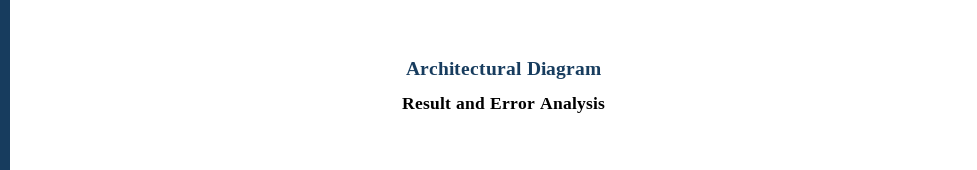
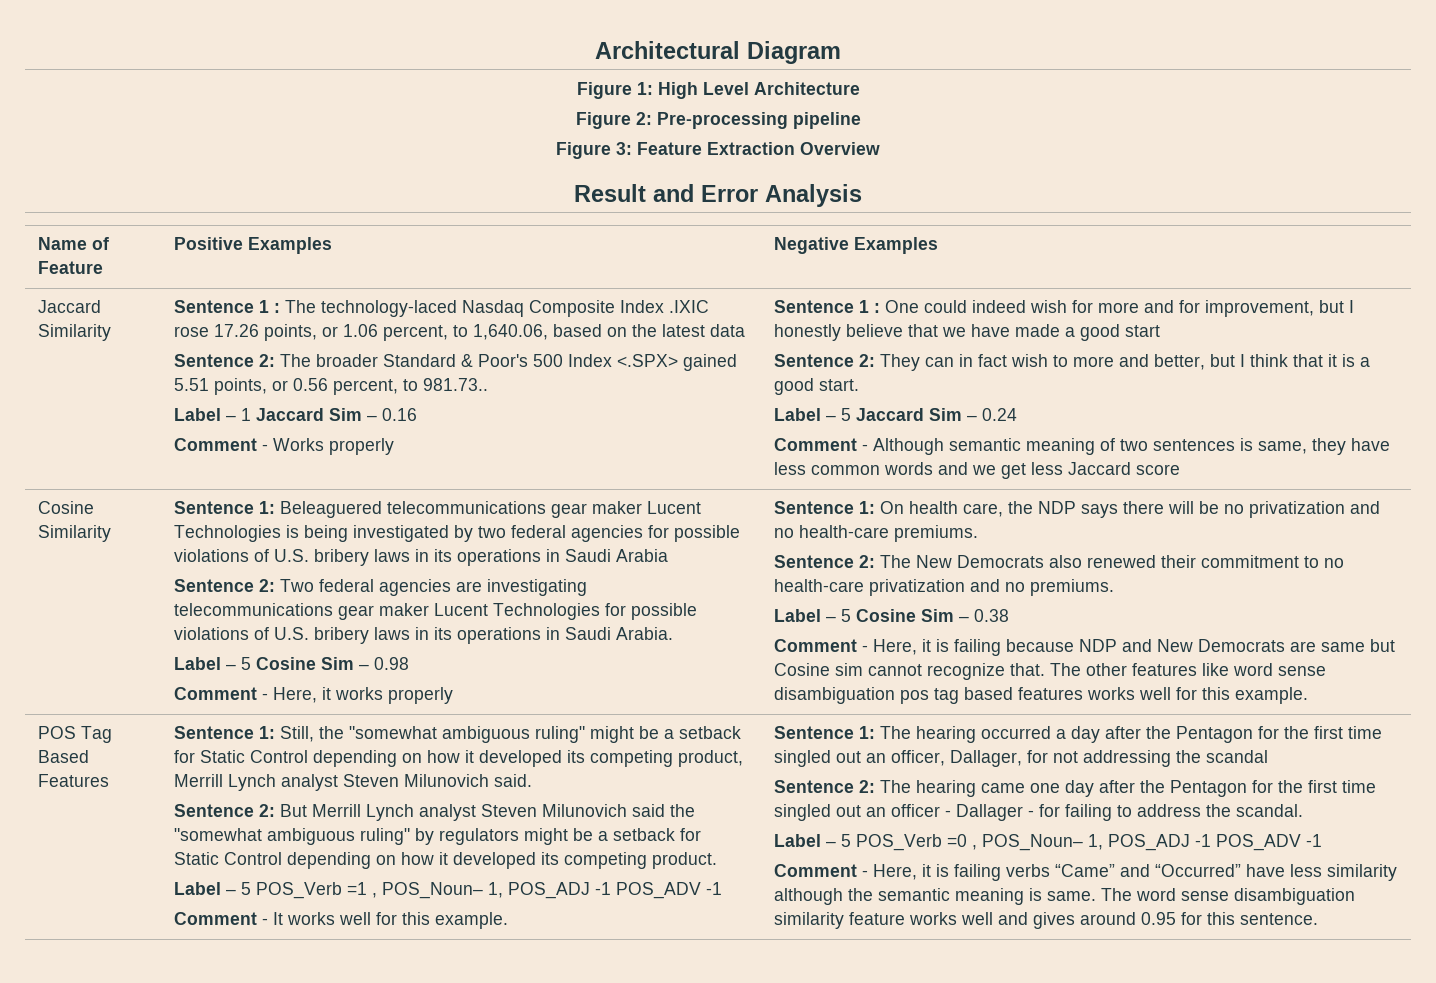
+ Figure 1: High Level Architecture
+ Figure 2: Pre-processing pipeline
+ Figure 3: Feature Extraction Overview
  Result and Error Analysis
+ Name of Feature | Positive Examples | Negative Examples
+ Jaccard Similarity | Sentence 1 : The technology-laced Nasdaq Composite Index .IXIC rose 17.26 points, or 1.06 percent, to 1,640.06, based on the latest data
+ Sentence 2: The broader Standard & Poor's 500 Index <.SPX> gained 5.51 points, or 0.56 percent, to 981.73..
+ Label – 1 Jaccard Sim – 0.16
+ Comment - Works properly | Sentence 1 : One could indeed wish for more and for improvement, but I honestly believe that we have made a good start
+ Sentence 2: They can in fact wish to more and better, but I think that it is a good start.
+ Label – 5 Jaccard Sim – 0.24
+ Comment - Although semantic meaning of two sentences is same, they have less common words and we get less Jaccard score
+ Cosine Similarity | Sentence 1: Beleaguered telecommunications gear maker Lucent Technologies is being investigated by two federal agencies for possible violations of U.S. bribery laws in its operations in Saudi Arabia
+ Sentence 2: Two federal agencies are investigating telecommunications gear maker Lucent Technologies for possible violations of U.S. bribery laws in its operations in Saudi Arabia.
+ Label – 5 Cosine Sim – 0.98
+ Comment - Here, it works properly | Sentence 1: On health care, the NDP says there will be no privatization and no health-care premiums.
+ Sentence 2: The New Democrats also renewed their commitment to no health-care privatization and no premiums.
+ Label – 5 Cosine Sim – 0.38
+ Comment - Here, it is failing because NDP and New Democrats are same but Cosine sim cannot recognize that. The other features like word sense disambiguation pos tag based features works well for this example.
+ POS Tag Based Features | Sentence 1: Still, the "somewhat ambiguous ruling" might be a setback for Static Control depending on how it developed its competing product, Merrill Lynch analyst Steven Milunovich said.
+ Sentence 2: But Merrill Lynch analyst Steven Milunovich said the "somewhat ambiguous ruling" by regulators might be a setback for Static Control depending on how it developed its competing product.
+ Label – 5 POS_Verb =1 , POS_Noun– 1, POS_ADJ -1 POS_ADV -1
+ Comment - It works well for this example. | Sentence 1: The hearing occurred a day after the Pentagon for the first time singled out an officer, Dallager, for not addressing the scandal
+ Sentence 2: The hearing came one day after the Pentagon for the first time singled out an officer - Dallager - for failing to address the scandal.
+ Label – 5 POS_Verb =0 , POS_Noun– 1, POS_ADJ -1 POS_ADV -1
+ Comment - Here, it is failing verbs “Came” and “Occurred” have less similarity although the semantic meaning is same. The word sense disambiguation similarity feature works well and gives around 0.95 for this sentence.

